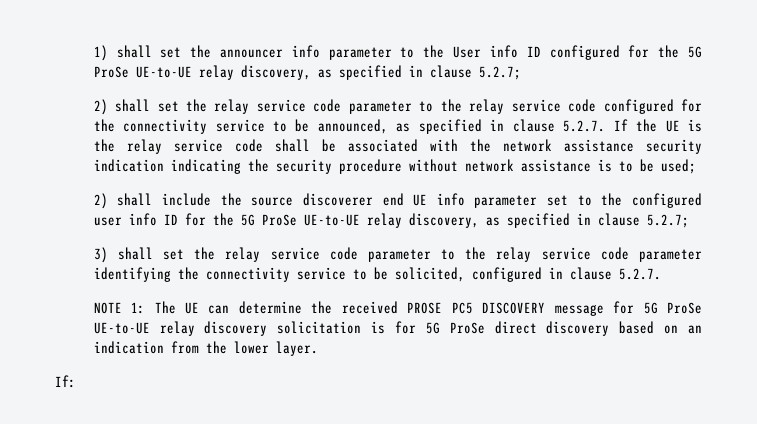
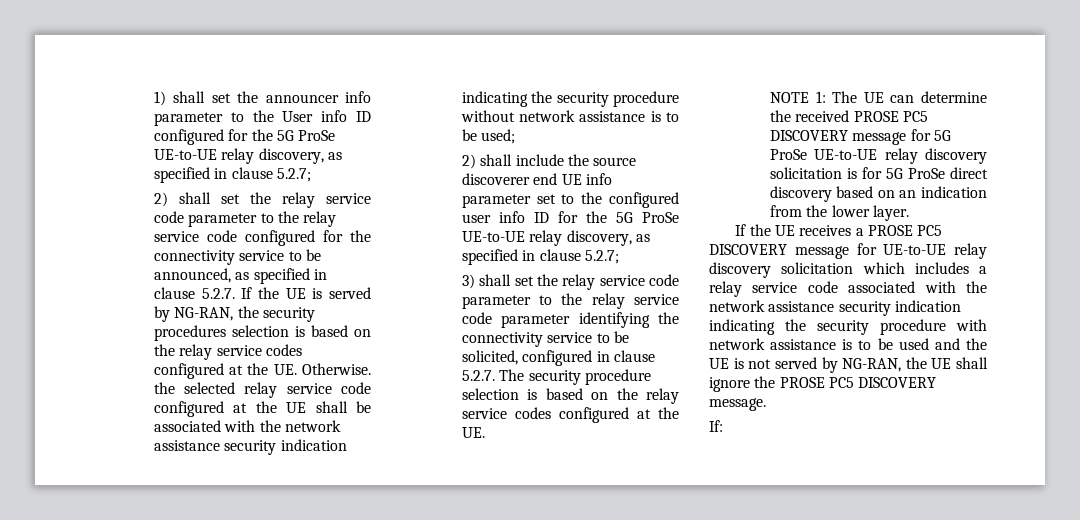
- 2) shall set the relay service code parameter to the relay service code configured for the connectivity service to be announced, as specified in clause 5.2.7. If the UE is the relay service code shall be associated with the network assistance security indication indicating the security procedure without network assistance is to be used;
+ 2) shall set the relay service code parameter to the relay service code configured for the connectivity service to be announced, as specified in clause 5.2.7. If the UE is served by NG-RAN, the security procedures selection is based on the relay service codes configured at the UE. Otherwise. the selected relay service code configured at the UE shall be associated with the network assistance security indication indicating the security procedure without network assistance is to be used;
- 3) shall set the relay service code parameter to the relay service code parameter identifying the connectivity service to be solicited, configured in clause 5.2.7.
+ 3) shall set the relay service code parameter to the relay service code parameter identifying the connectivity service to be solicited, configured in clause 5.2.7. The security procedure selection is based on the relay service codes configured at the UE.
+ If the UE receives a PROSE PC5 DISCOVERY message for UE-to-UE relay discovery solicitation which includes a relay service code associated with the network assistance security indication indicating the security procedure with network assistance is to be used and the UE is not served by NG-RAN, the UE shall ignore the PROSE PC5 DISCOVERY message.

